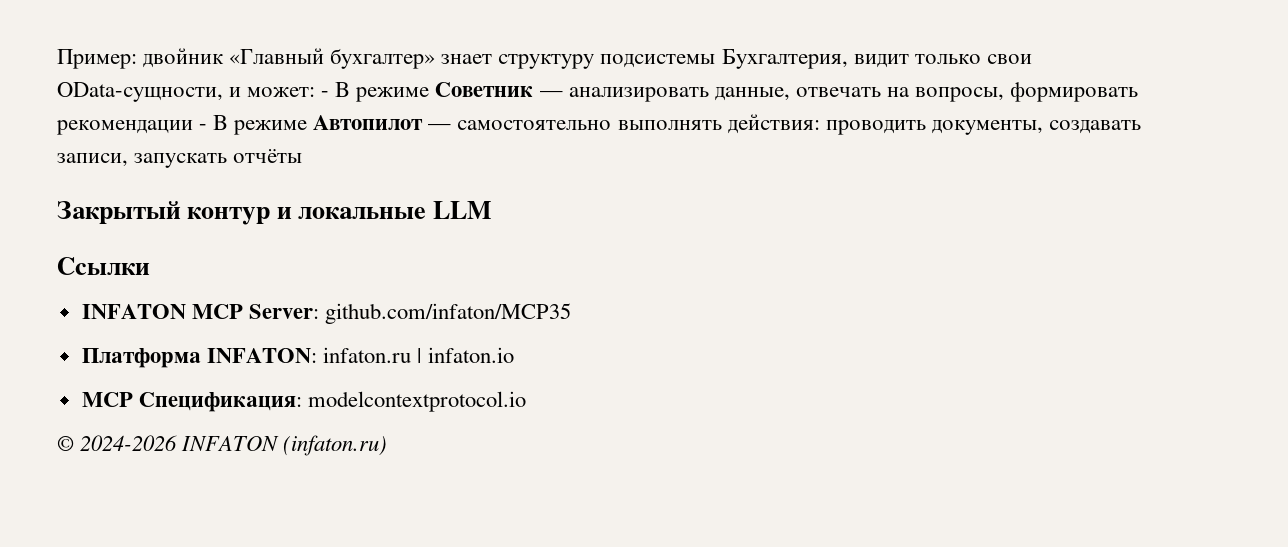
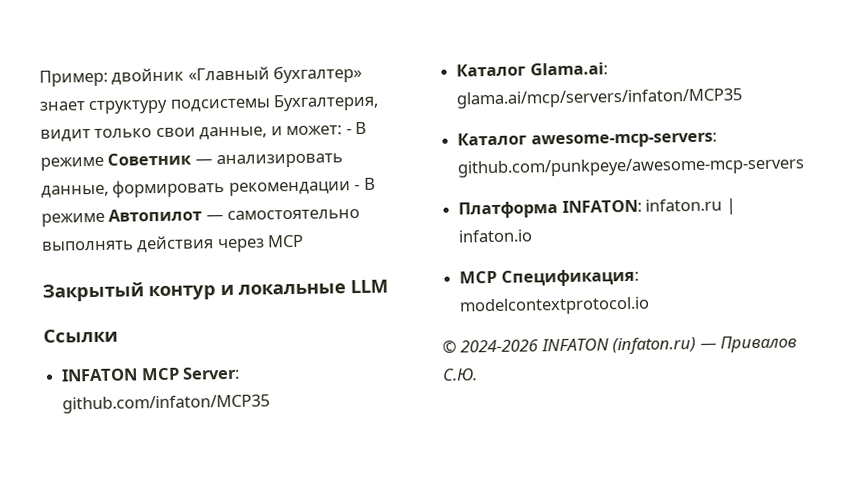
- Пример: двойник «Главный бухгалтер» знает структуру подсистемы Бухгалтерия, видит только свои OData-сущности, и может: - В режиме Советник — анализировать данные, отвечать на вопросы, формировать рекомендации - В режиме Автопилот — самостоятельно выполнять действия: проводить документы, создавать записи, запускать отчёты
+ Пример: двойник «Главный бухгалтер» знает структуру подсистемы Бухгалтерия, видит только свои данные, и может: - В режиме Советник — анализировать данные, формировать рекомендации - В режиме Автопилот — самостоятельно выполнять действия через MCP
+ Каталог Glama.ai: glama.ai/mcp/servers/infaton/MCP35
+ Каталог awesome-mcp-servers: github.com/punkpeye/awesome-mcp-servers
- © 2024-2026 INFATON (infaton.ru)
+ © 2024-2026 INFATON (infaton.ru) — Привалов С.Ю.

